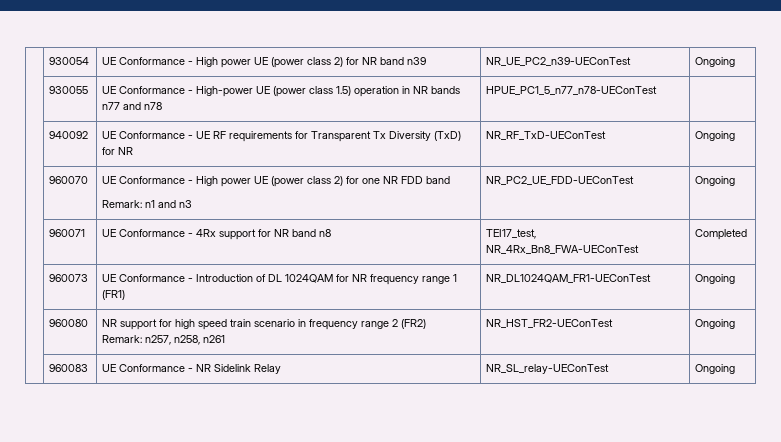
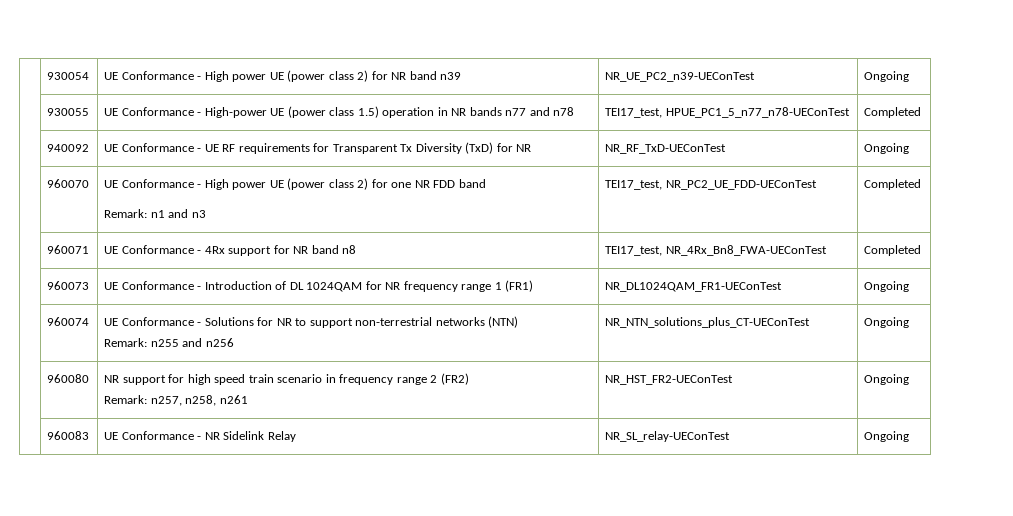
- | 930055 | UE Conformance - High-power UE (power class 1.5) operation in NR bands n77 and n78 | HPUE_PC1_5_n77_n78-UEConTest |
+ | 930055 | UE Conformance - High-power UE (power class 1.5) operation in NR bands n77 and n78 | TEI17_test, HPUE_PC1_5_n77_n78-UEConTest | Completed
  | 960070 | UE Conformance - High power UE (power class 2) for one NR FDD band
- Remark: n1 and n3 | NR_PC2_UE_FDD-UEConTest | Ongoing
+ Remark: n1 and n3 | TEI17_test, NR_PC2_UE_FDD-UEConTest | Completed
+ | 960074 | UE Conformance - Solutions for NR to support non-terrestrial networks (NTN)
+ Remark: n255 and n256 | NR_NTN_solutions_plus_CT-UEConTest | Ongoing

